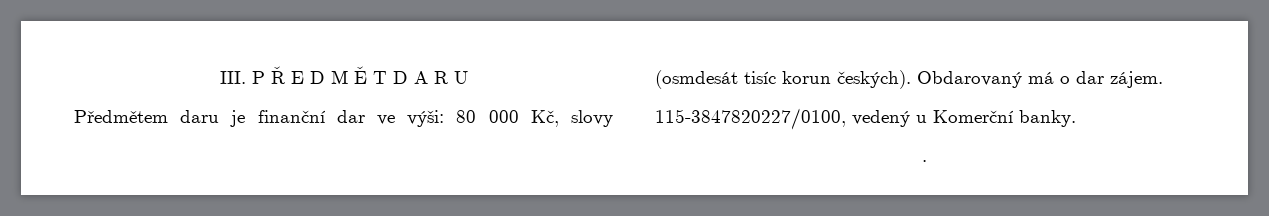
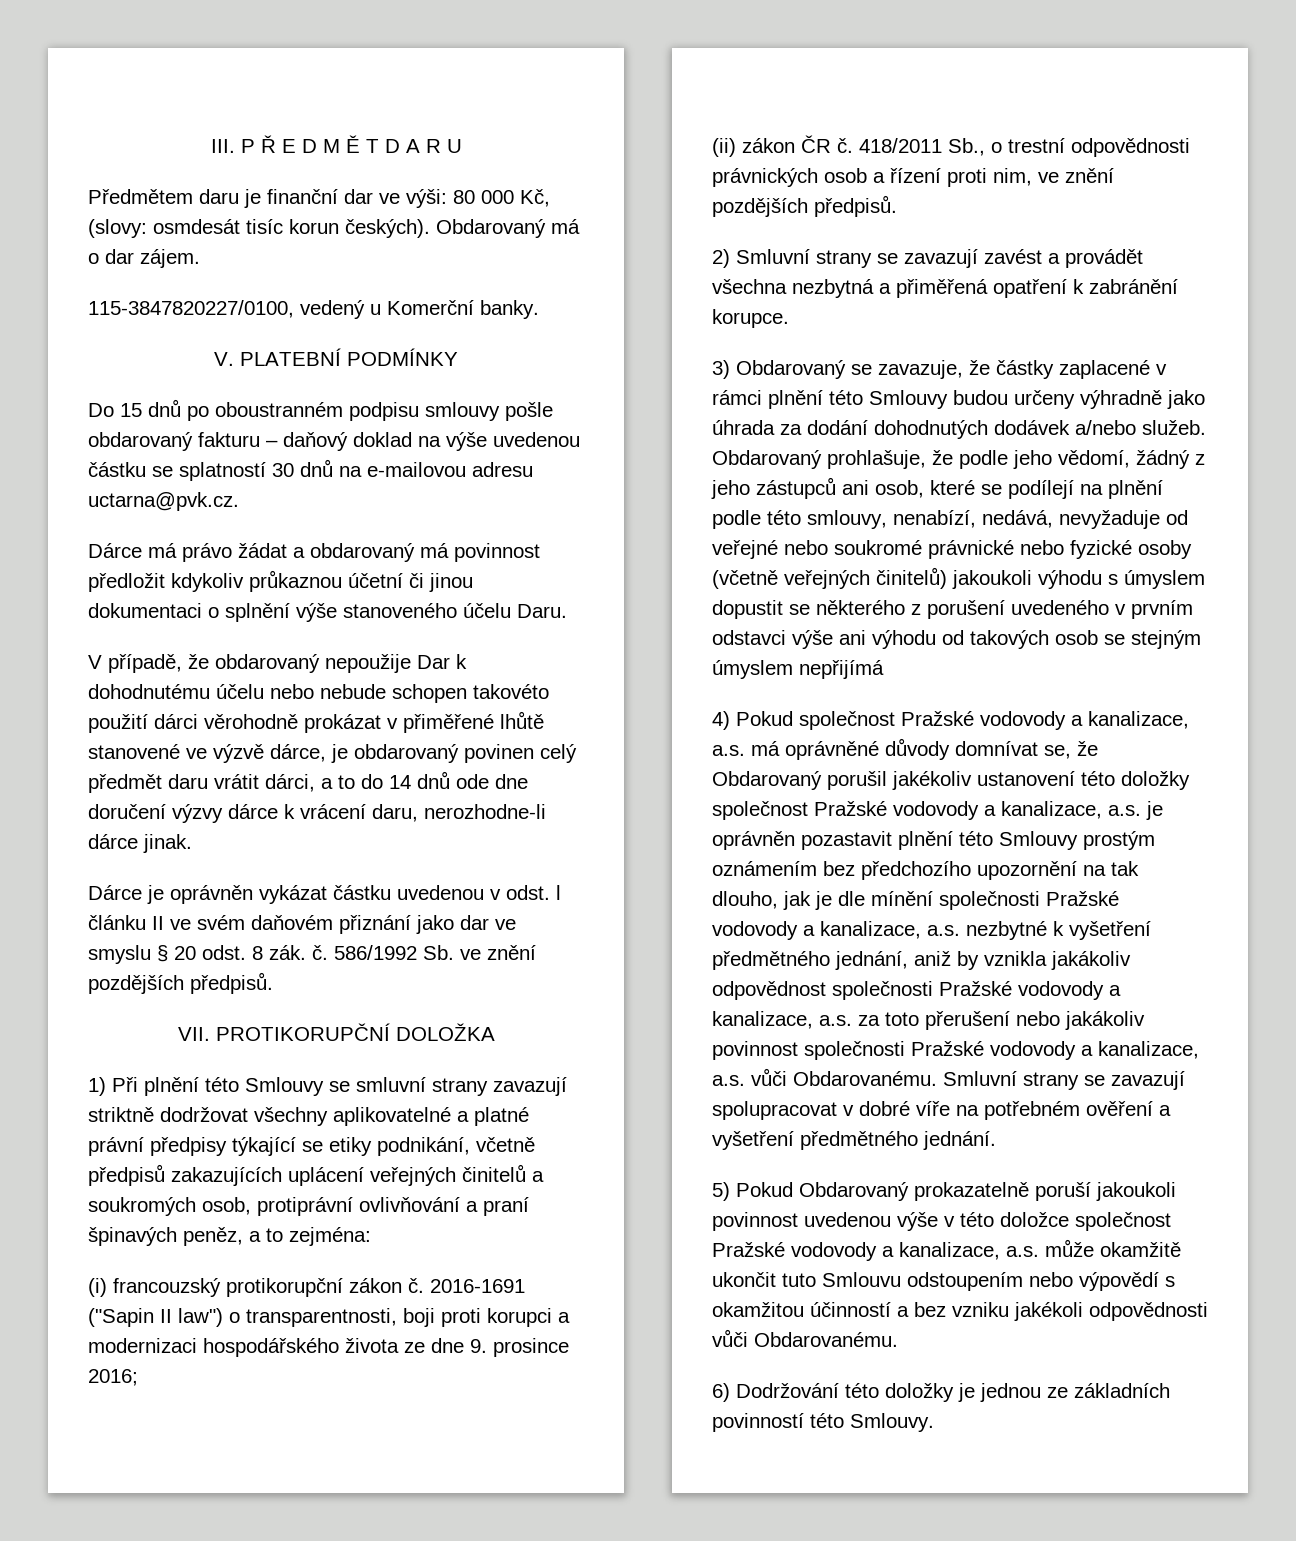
- Předmětem daru je finanční dar ve výši: 80 000 Kč, slovy (osmdesát tisíc korun českých).
+ Předmětem daru je finanční dar ve výši: 80 000 Kč, (slovy: osmdesát tisíc korun českých).
- .
+ V. PLATEBNÍ PODMÍNKY
+ Do 15 dnů po oboustranném podpisu smlouvy pošle obdarovaný fakturu – daňový doklad na výše uvedenou částku se splatností 30 dnů na e-mailovou adresu uctarna@pvk.cz.
+ Dárce má právo žádat a obdarovaný má povinnost předložit kdykoliv průkaznou účetní či jinou dokumentaci o splnění výše stanoveného účelu Daru.
+ V případě, že obdarovaný nepoužije Dar k dohodnutému účelu nebo nebude schopen takovéto použití dárci věrohodně prokázat v přiměřené lhůtě stanovené ve výzvě dárce, je obdarovaný povinen celý předmět daru vrátit dárci, a to do 14 dnů ode dne doručení výzvy dárce k vrácení daru, nerozhodne-li dárce jinak.
+ Dárce je oprávněn vykázat částku uvedenou v odst. l článku II ve svém daňovém přiznání jako dar ve smyslu § 20 odst. 8 zák. č. 586/1992 Sb. ve znění pozdějších předpisů.
+ VII. PROTIKORUPČNÍ DOLOŽKA
+ 1) Při plnění této Smlouvy se smluvní strany zavazují striktně dodržovat všechny aplikovatelné a platné právní předpisy týkající se etiky podnikání, včetně předpisů zakazujících uplácení veřejných činitelů a soukromých osob, protiprávní ovlivňování a praní špinavých peněz, a to zejména:
+ (i) francouzský protikorupční zákon č. 2016-1691 ("Sapin II law") o transparentnosti, boji proti korupci a modernizaci hospodářského života ze dne 9. prosince 2016;
+ (ii) zákon ČR č. 418/2011 Sb., o trestní odpovědnosti právnických osob a řízení proti nim, ve znění pozdějších předpisů.
+ 2) Smluvní strany se zavazují zavést a provádět všechna nezbytná a přiměřená opatření k zabránění korupce.
+ 3) Obdarovaný se zavazuje, že částky zaplacené v rámci plnění této Smlouvy budou určeny výhradně jako úhrada za dodání dohodnutých dodávek a/nebo služeb. Obdarovaný prohlašuje, že podle jeho vědomí, žádný z jeho zástupců ani osob, které se podílejí na plnění podle této smlouvy, nenabízí, nedává, nevyžaduje od veřejné nebo soukromé právnické nebo fyzické osoby (včetně veřejných činitelů) jakoukoli výhodu s úmyslem dopustit se některého z porušení uvedeného v prvním odstavci výše ani výhodu od takových osob se stejným úmyslem nepřijímá
+ 4) Pokud společnost Pražské vodovody a kanalizace, a.s. má oprávněné důvody domnívat se, že Obdarovaný porušil jakékoliv ustanovení této doložky společnost Pražské vodovody a kanalizace, a.s. je oprávněn pozastavit plnění této Smlouvy prostým oznámením bez předchozího upozornění na tak dlouho, jak je dle mínění společnosti Pražské vodovody a kanalizace, a.s. nezbytné k vyšetření předmětného jednání, aniž by vznikla jakákoliv odpovědnost společnosti Pražské vodovody a kanalizace, a.s. za toto přerušení nebo jakákoliv povinnost společnosti Pražské vodovody a kanalizace, a.s. vůči Obdarovanému. Smluvní strany se zavazují spolupracovat v dobré víře na potřebném ověření a vyšetření předmětného jednání.
+ 5) Pokud Obdarovaný prokazatelně poruší jakoukoli povinnost uvedenou výše v této doložce společnost Pražské vodovody a kanalizace, a.s. může okamžitě ukončit tuto Smlouvu odstoupením nebo výpovědí s okamžitou účinností a bez vzniku jakékoli odpovědnosti vůči Obdarovanému.
+ 6) Dodržování této doložky je jednou ze základních povinností této Smlouvy.

